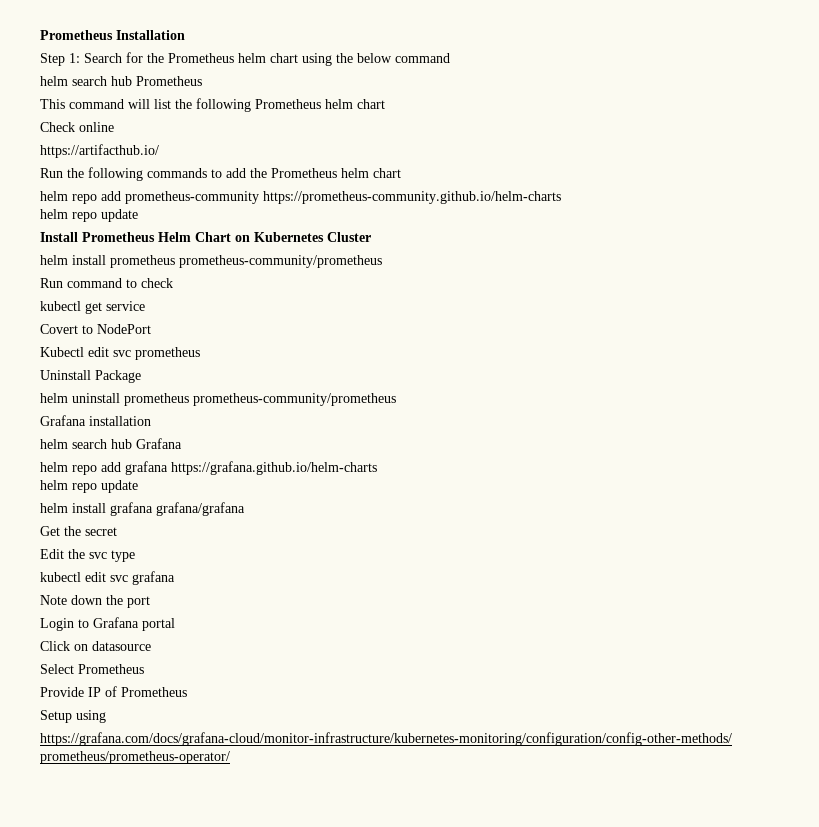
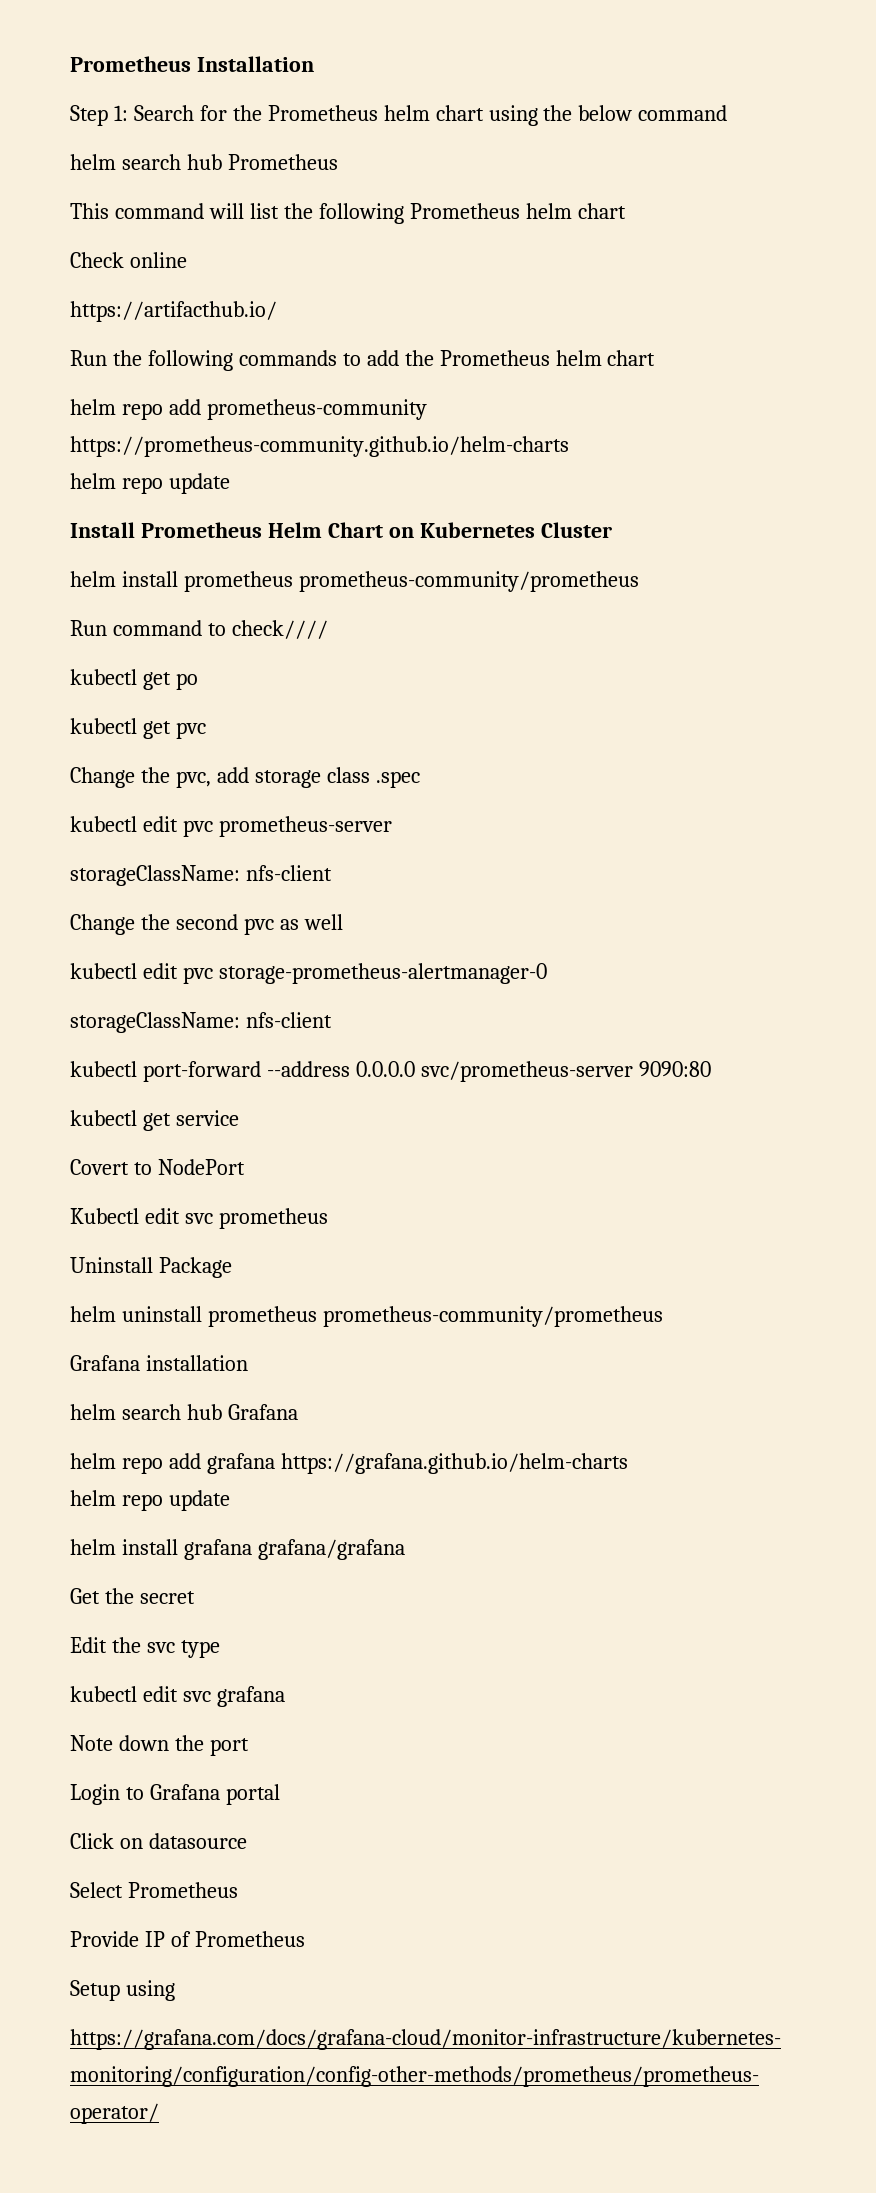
- Run command to check
+ Run command to check////
+ kubectl get po
+ kubectl get pvc
+ Change the pvc, add storage class .spec
+ kubectl edit pvc prometheus-server
+ storageClassName: nfs-client
+ Change the second pvc as well
+ kubectl edit pvc storage-prometheus-alertmanager-0
+ storageClassName: nfs-client
+ kubectl port-forward --address 0.0.0.0 svc/prometheus-server 9090:80

